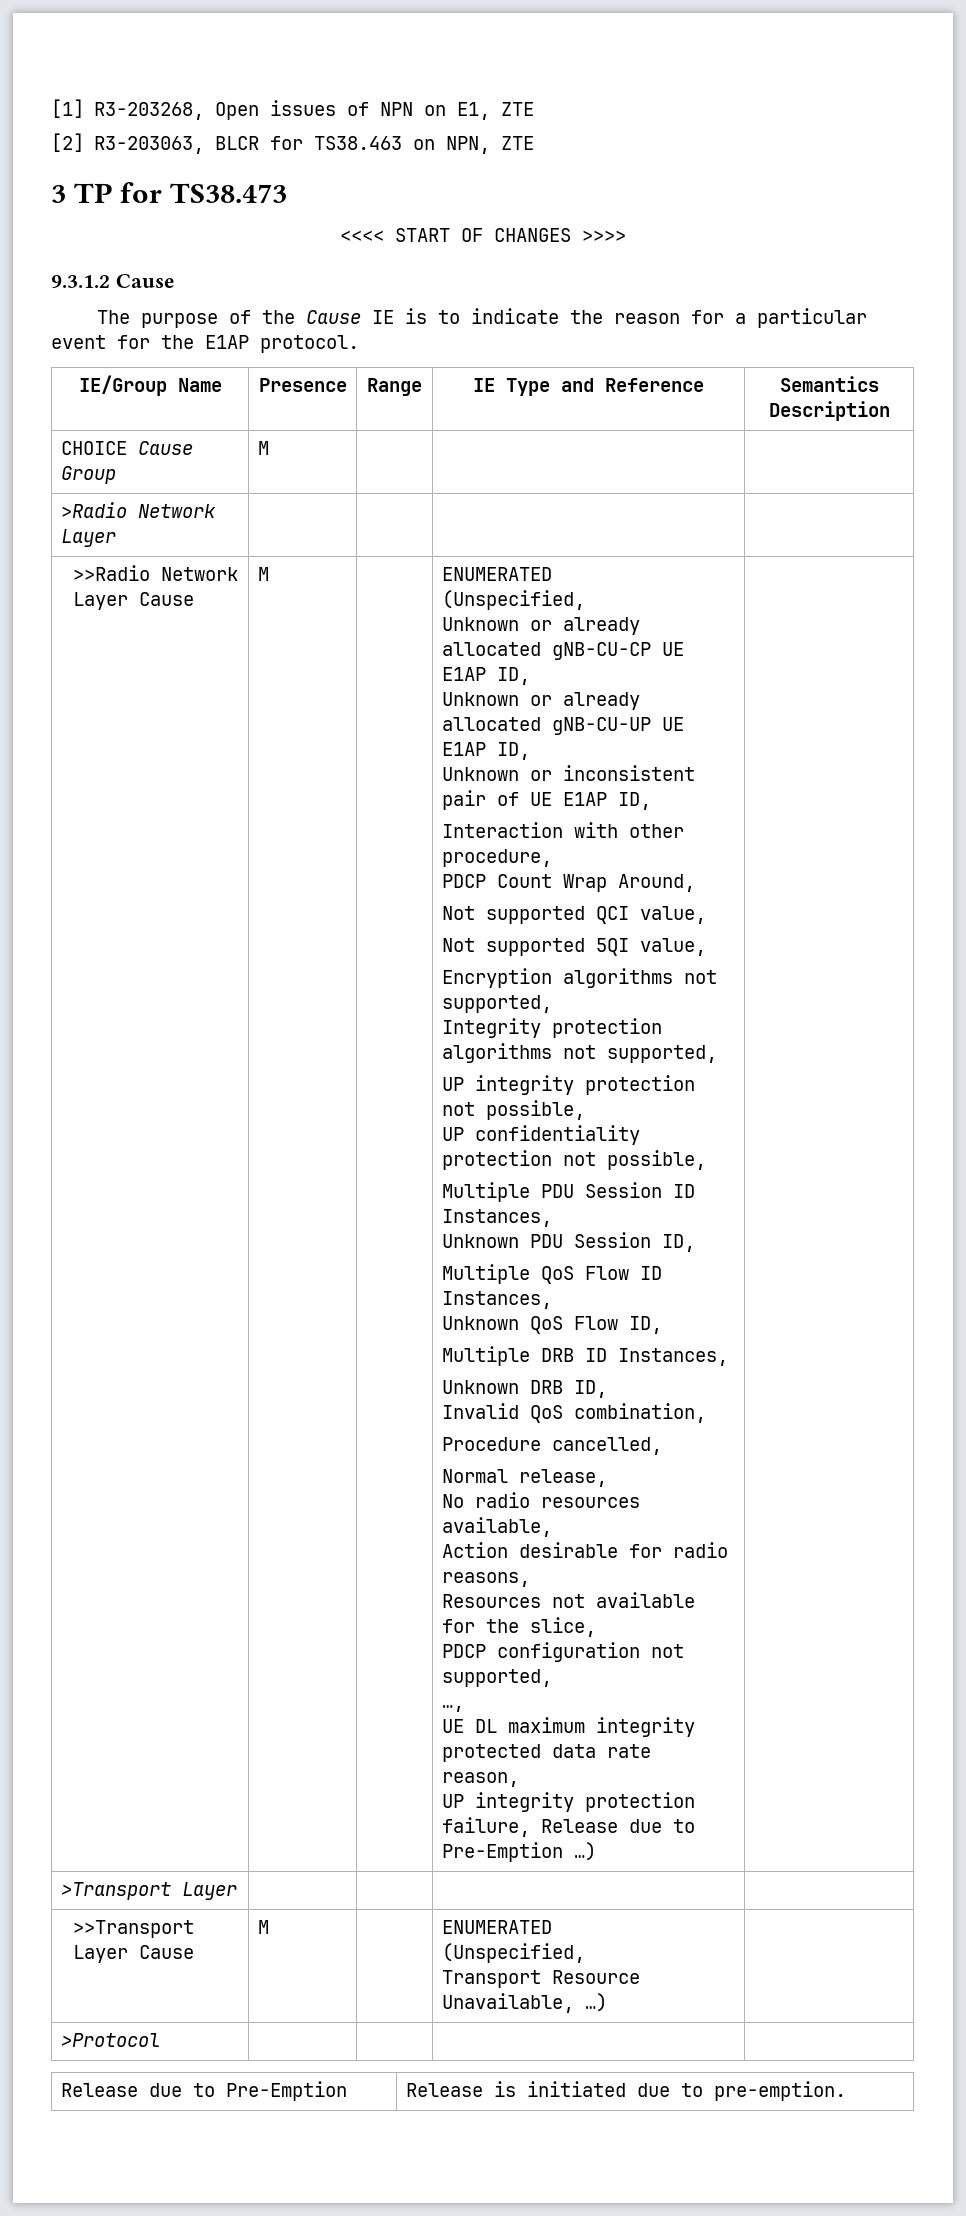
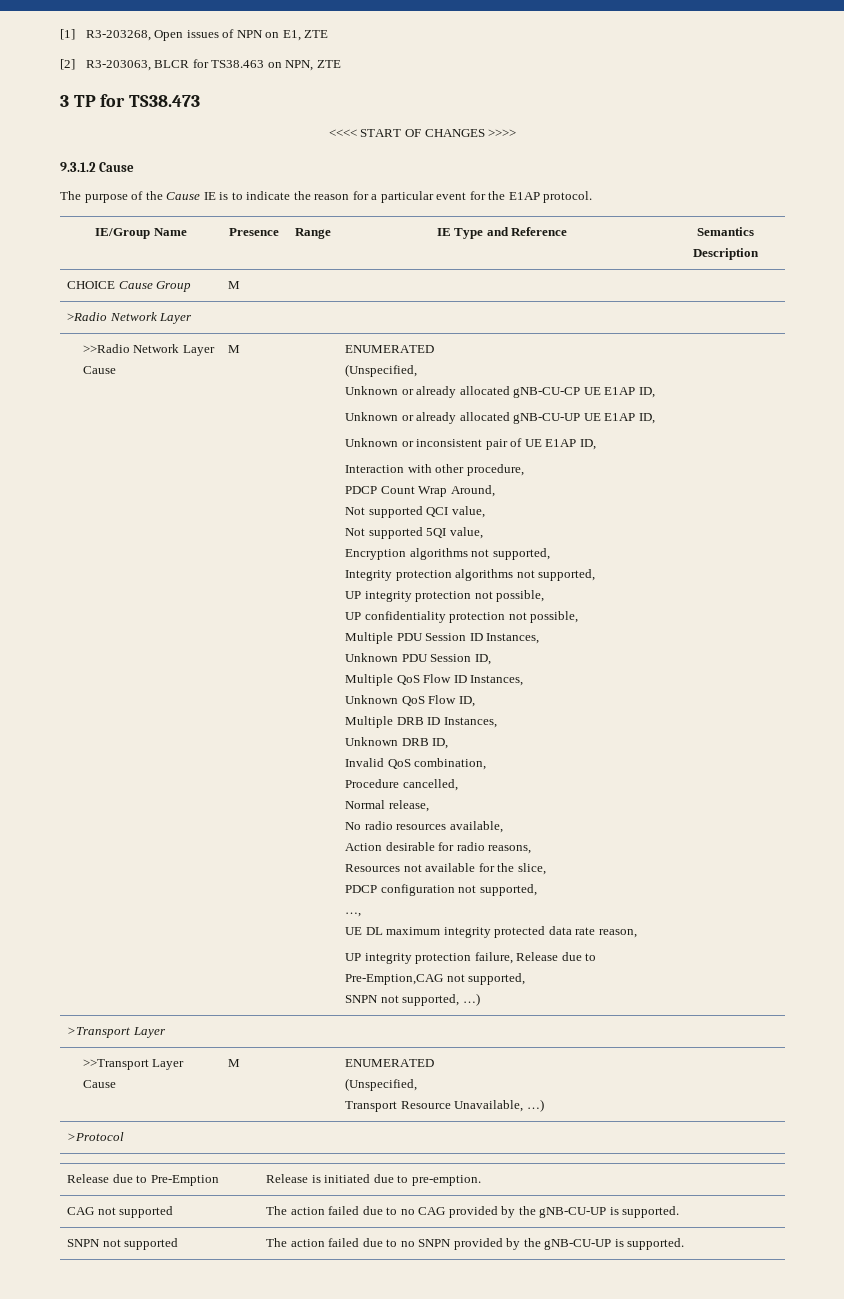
- UP integrity protection failure, Release due to Pre-Emption …)
+ UP integrity protection failure, Release due to Pre-Emption,CAG not supported,
+ SNPN not supported, …)
+ CAG not supported | The action failed due to no CAG provided by the gNB-CU-UP is supported.
+ SNPN not supported | The action failed due to no SNPN provided by the gNB-CU-UP is supported.

